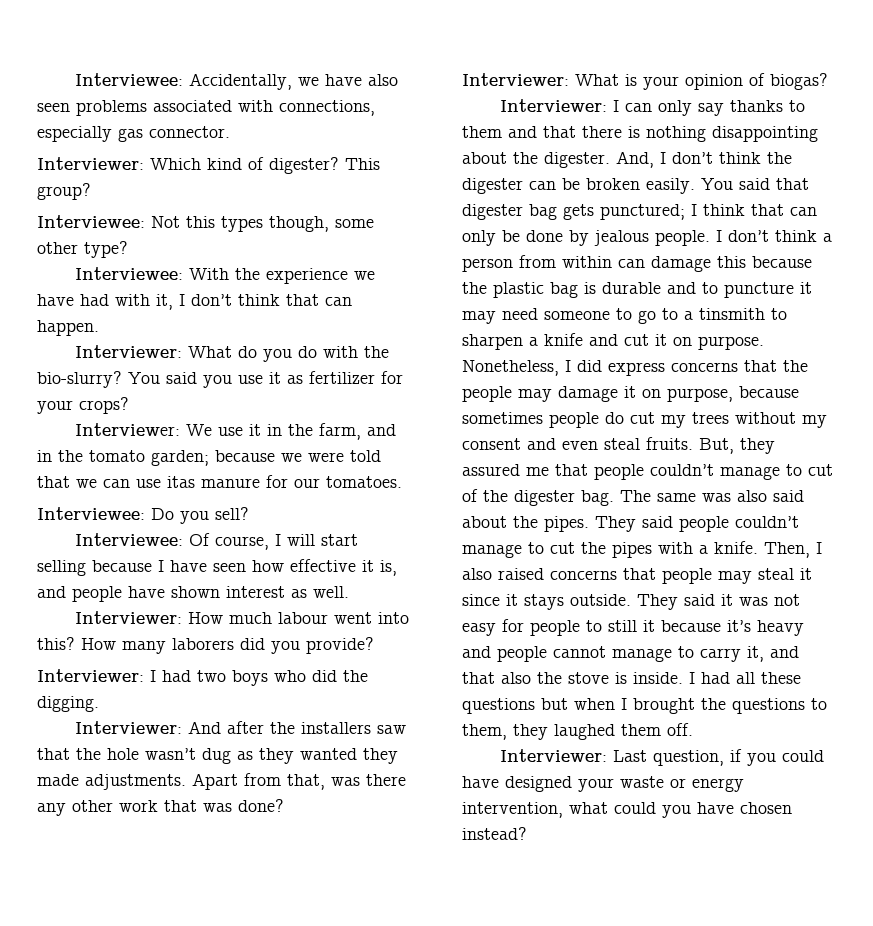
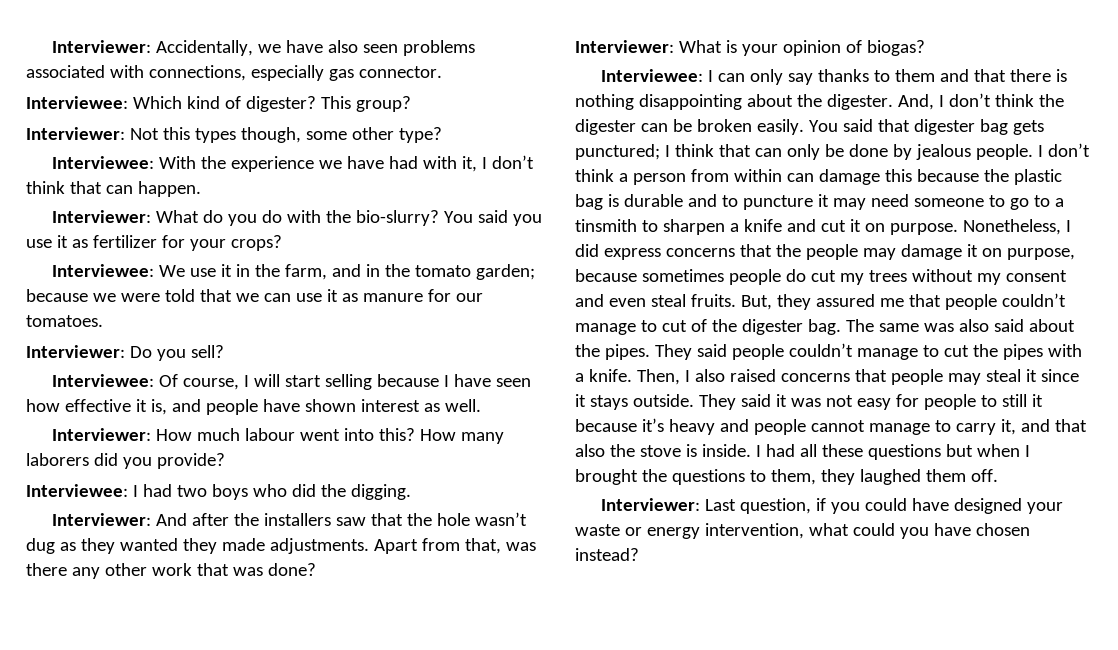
- Interviewee: Accidentally, we have also seen problems associated with connections, especially gas connector.
+ Interviewer: Accidentally, we have also seen problems associated with connections, especially gas connector.
- Interviewer: Which kind of digester?
+ Interviewee: Which kind of digester?
- Interviewee: Not this types though, some other type?
+ Interviewer: Not this types though, some other type?
- Interviewer: We use it in the farm, and in the tomato garden; because we were told that we can use itas manure for our tomatoes.
+ Interviewee: We use it in the farm, and in the tomato garden; because we were told that we can use it as manure for our tomatoes.
- Interviewee: Do you sell?
+ Interviewer: Do you sell?
- Interviewer: I had two boys who did the digging.
+ Interviewee: I had two boys who did the digging.
- Interviewer: I can only say thanks to them and that there is nothing disappointing about the digester.
+ Interviewee: I can only say thanks to them and that there is nothing disappointing about the digester.

